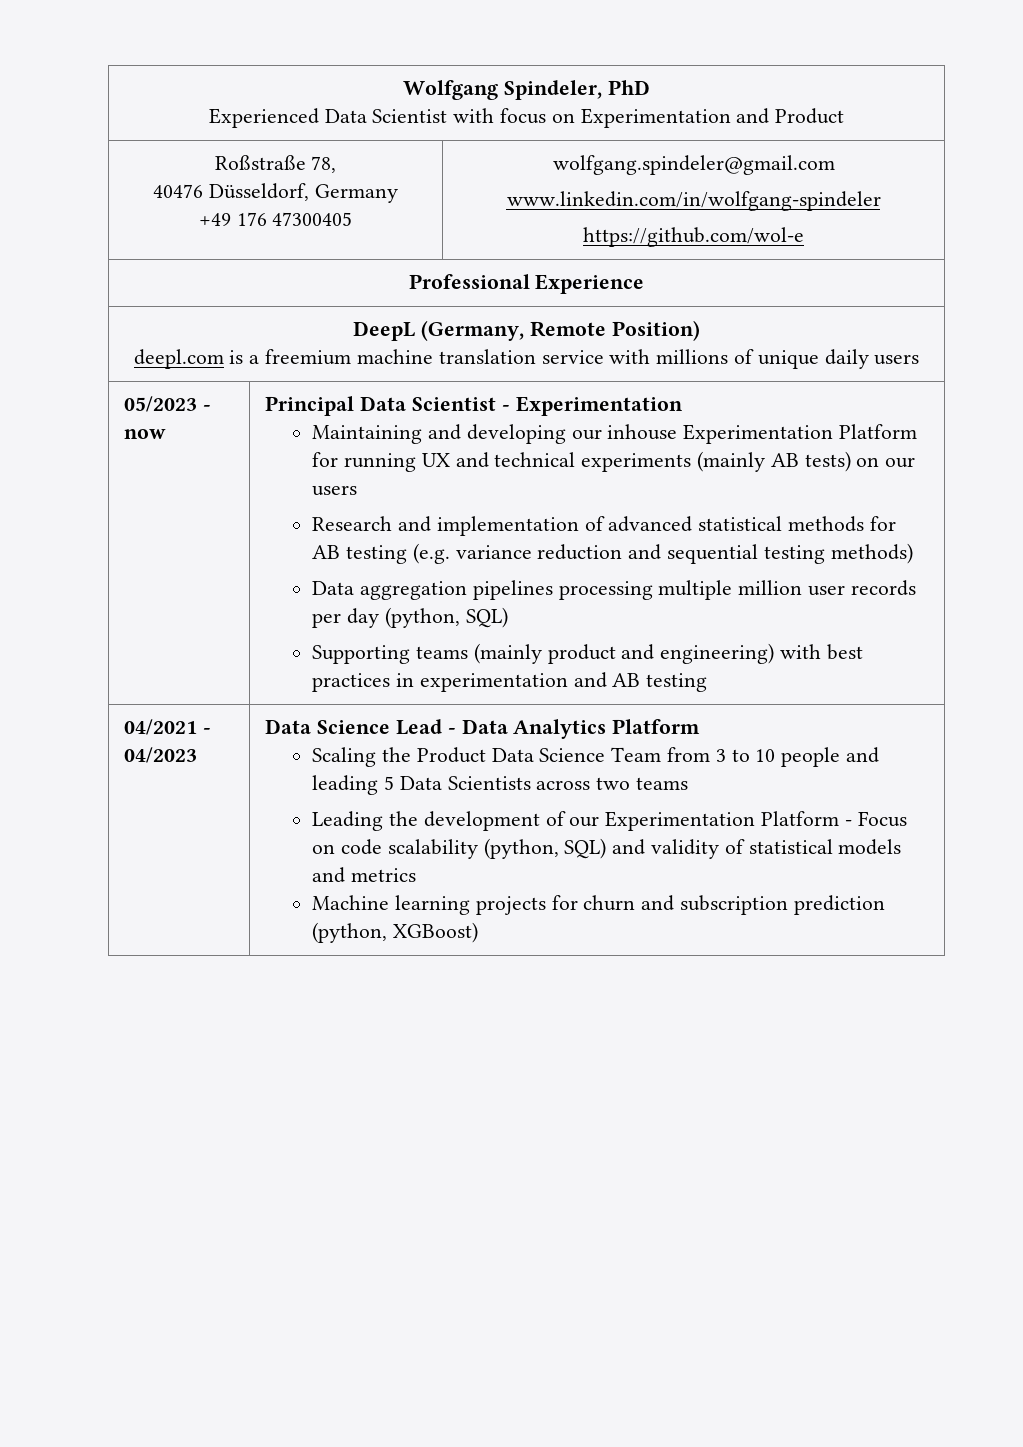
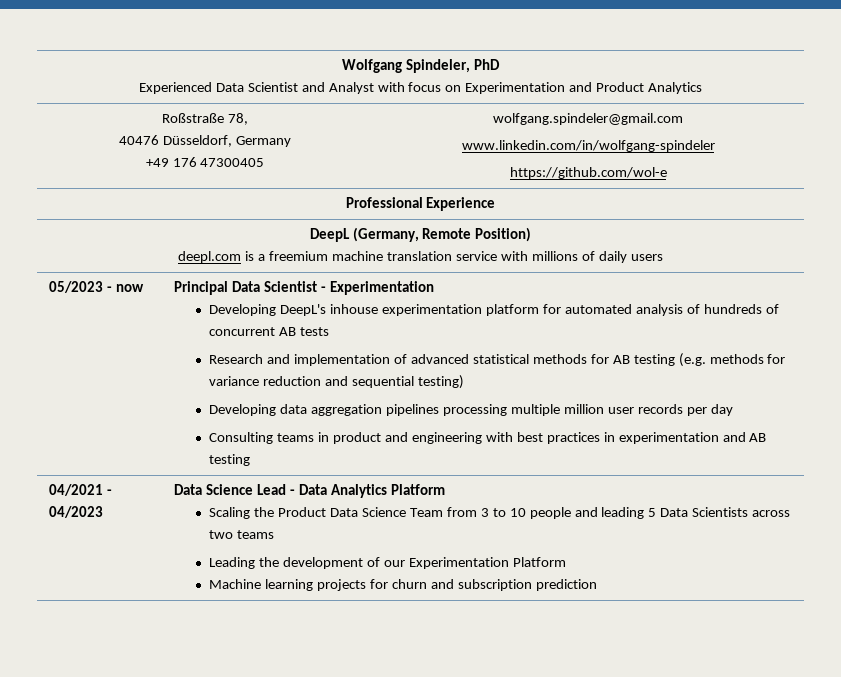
  Wolfgang Spindeler, PhD
- Experienced Data Scientist with focus on Experimentation and Product
+ Experienced Data Scientist and Analyst with focus on Experimentation and Product Analytics
  DeepL (Germany, Remote Position)
- deepl.com is a freemium machine translation service with millions of unique daily users
+ deepl.com is a freemium machine translation service with millions of daily users
- Maintaining and developing our inhouse Experimentation Platform for running UX and technical experiments (mainly AB tests) on our users
+ Developing DeepL's inhouse experimentation platform for automated analysis of hundreds of concurrent AB tests
- Research and implementation of advanced statistical methods for AB testing (e.g. variance reduction and sequential testing methods)
- Data aggregation pipelines processing multiple million user records per day (python, SQL)
- Supporting teams (mainly product and engineering) with best practices in experimentation and AB testing
+ Research and implementation of advanced statistical methods for AB testing (e.g. methods for variance reduction and sequential testing)
+ Developing data aggregation pipelines processing multiple million user records per day
+ Consulting teams in product and engineering with best practices in experimentation and AB testing
- Leading the development of our Experimentation Platform - Focus on code scalability (python, SQL) and validity of statistical models and metrics
+ Leading the development of our Experimentation Platform
- Machine learning projects for churn and subscription prediction (python, XGBoost)
+ Machine learning projects for churn and subscription prediction

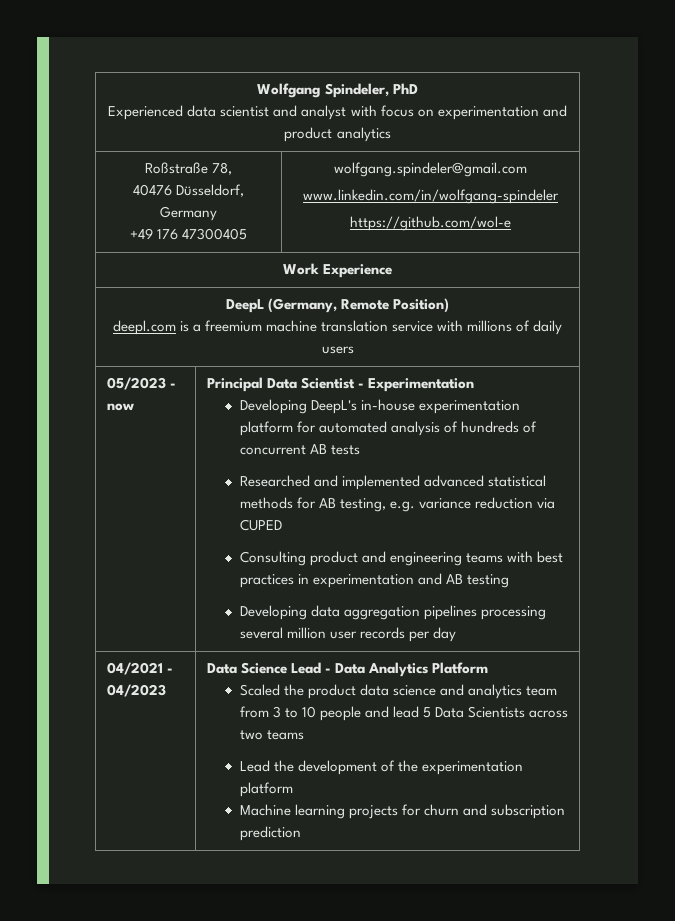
  Wolfgang Spindeler, PhD
- Experienced Data Scientist and Analyst with focus on Experimentation and Product Analytics
+ Experienced data scientist and analyst with focus on experimentation and product analytics
- Professional Experience
+ Work Experience
- Developing DeepL's inhouse experimentation platform for automated analysis of hundreds of concurrent AB tests
+ Developing DeepL's in-house experimentation platform for automated analysis of hundreds of concurrent AB tests
- Research and implementation of advanced statistical methods for AB testing (e.g. methods for variance reduction and sequential testing)
- Developing data aggregation pipelines processing multiple million user records per day
+ Researched and implemented advanced statistical methods for AB testing, e.g. variance reduction via CUPED
- Consulting teams in product and engineering with best practices in experimentation and AB testing
+ Consulting product and engineering teams with best practices in experimentation and AB testing
+ Developing data aggregation pipelines processing several million user records per day
- Scaling the Product Data Science Team from 3 to 10 people and leading 5 Data Scientists across two teams
+ Scaled the product data science and analytics team from 3 to 10 people and lead 5 Data Scientists across two teams
- Leading the development of our Experimentation Platform
+ Lead the development of the experimentation platform

